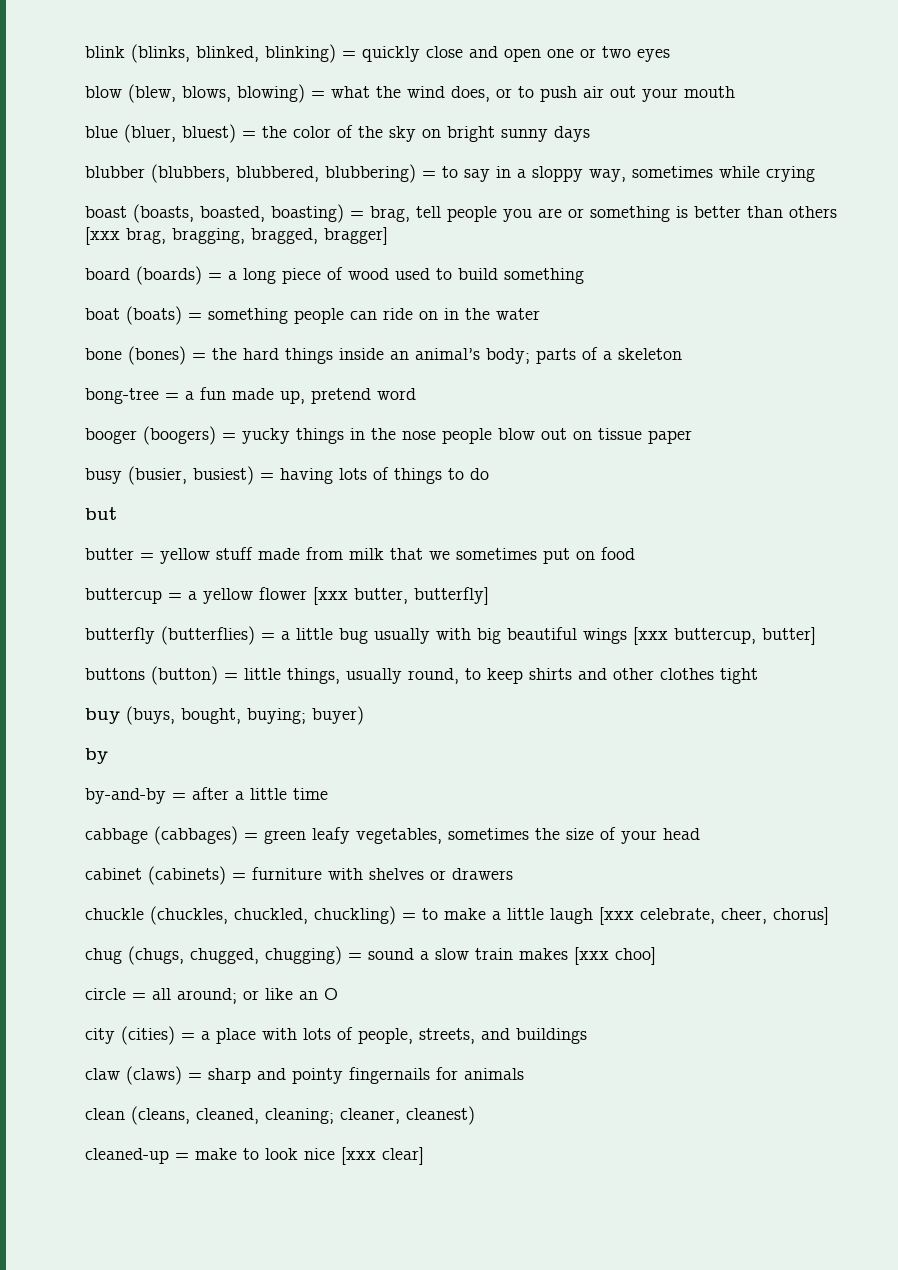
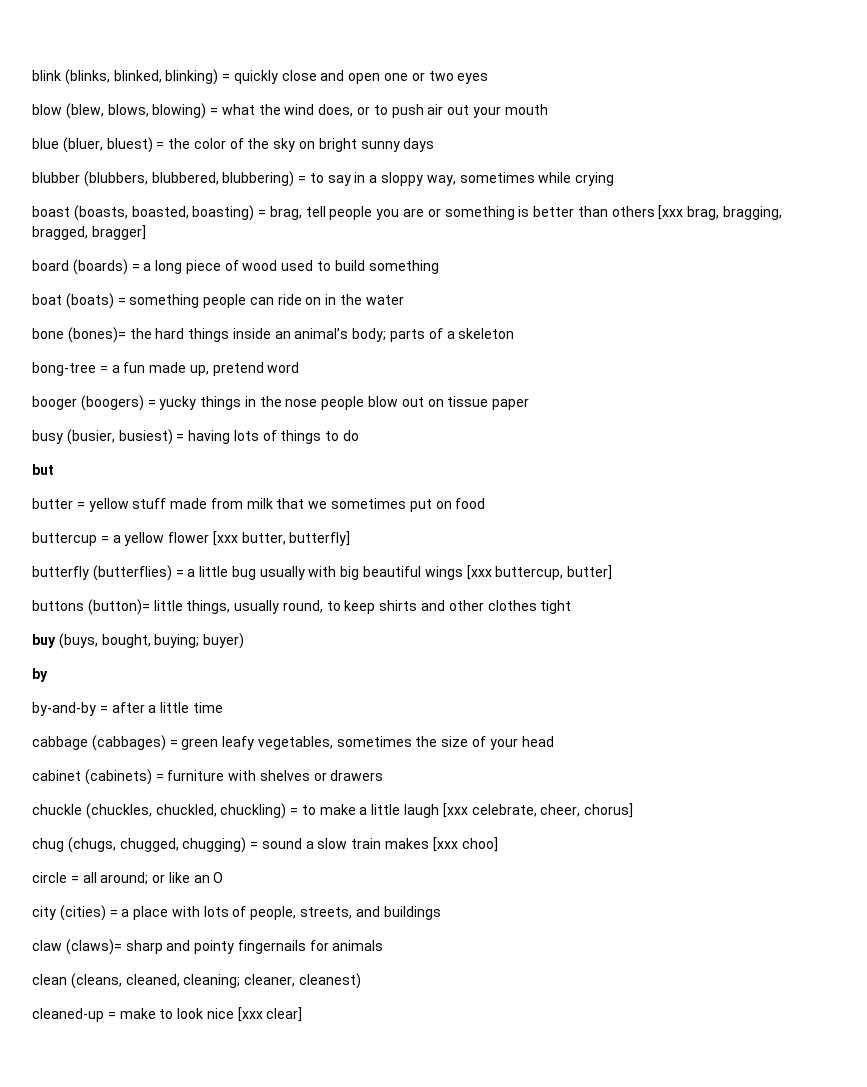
- bone (bones) = the hard things inside an animal’s body; parts of a skeleton
+ bone (bones)= the hard things inside an animal’s body; parts of a skeleton
- buttons (button) = little things, usually round, to keep shirts and other clothes tight
+ buttons (button)= little things, usually round, to keep shirts and other clothes tight
- claw (claws) = sharp and pointy fingernails for animals
+ claw (claws)= sharp and pointy fingernails for animals

